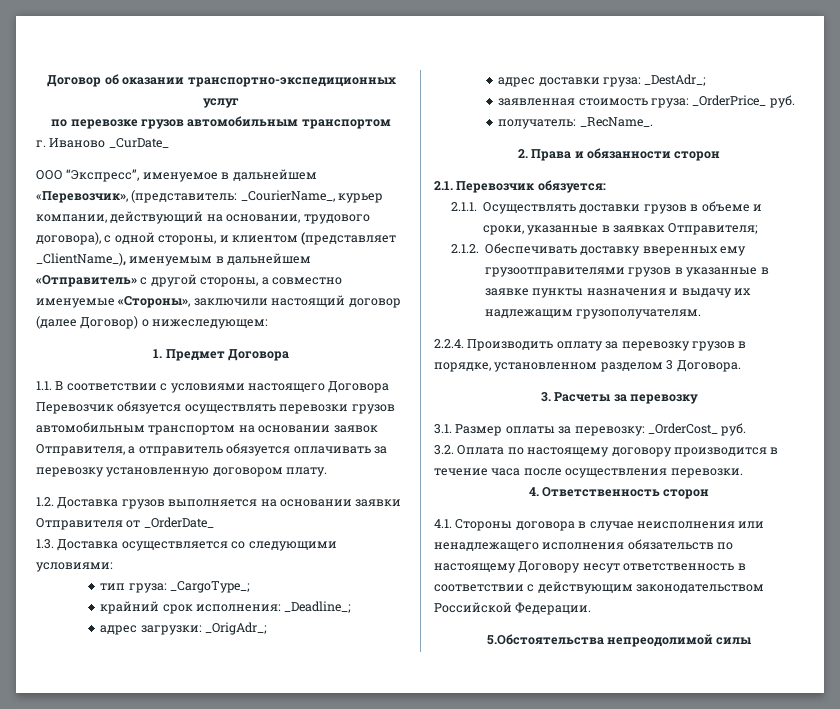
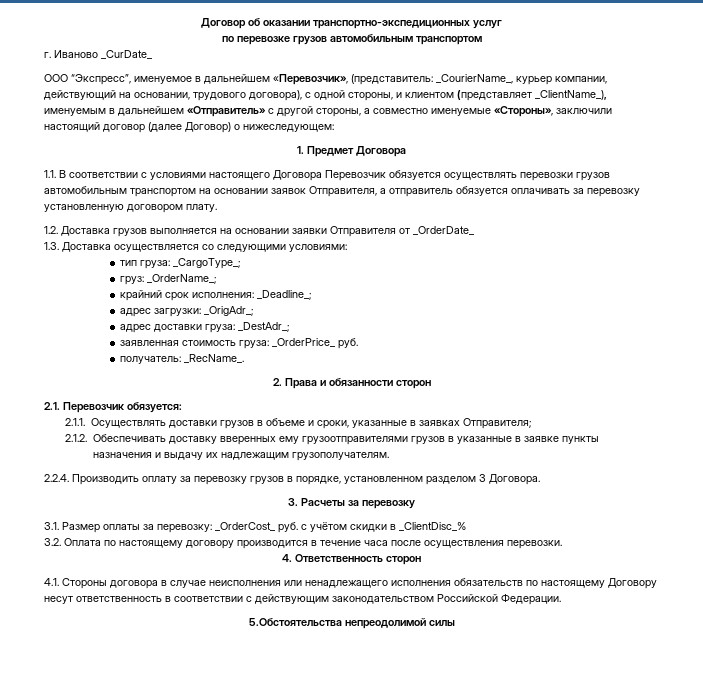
+ груз: _OrderName_;
- 3.1. Размер оплаты за перевозку: _OrderCost_ руб.
+ 3.1. Размер оплаты за перевозку: _OrderCost_ руб. с учётом скидки в _ClientDisc_%

